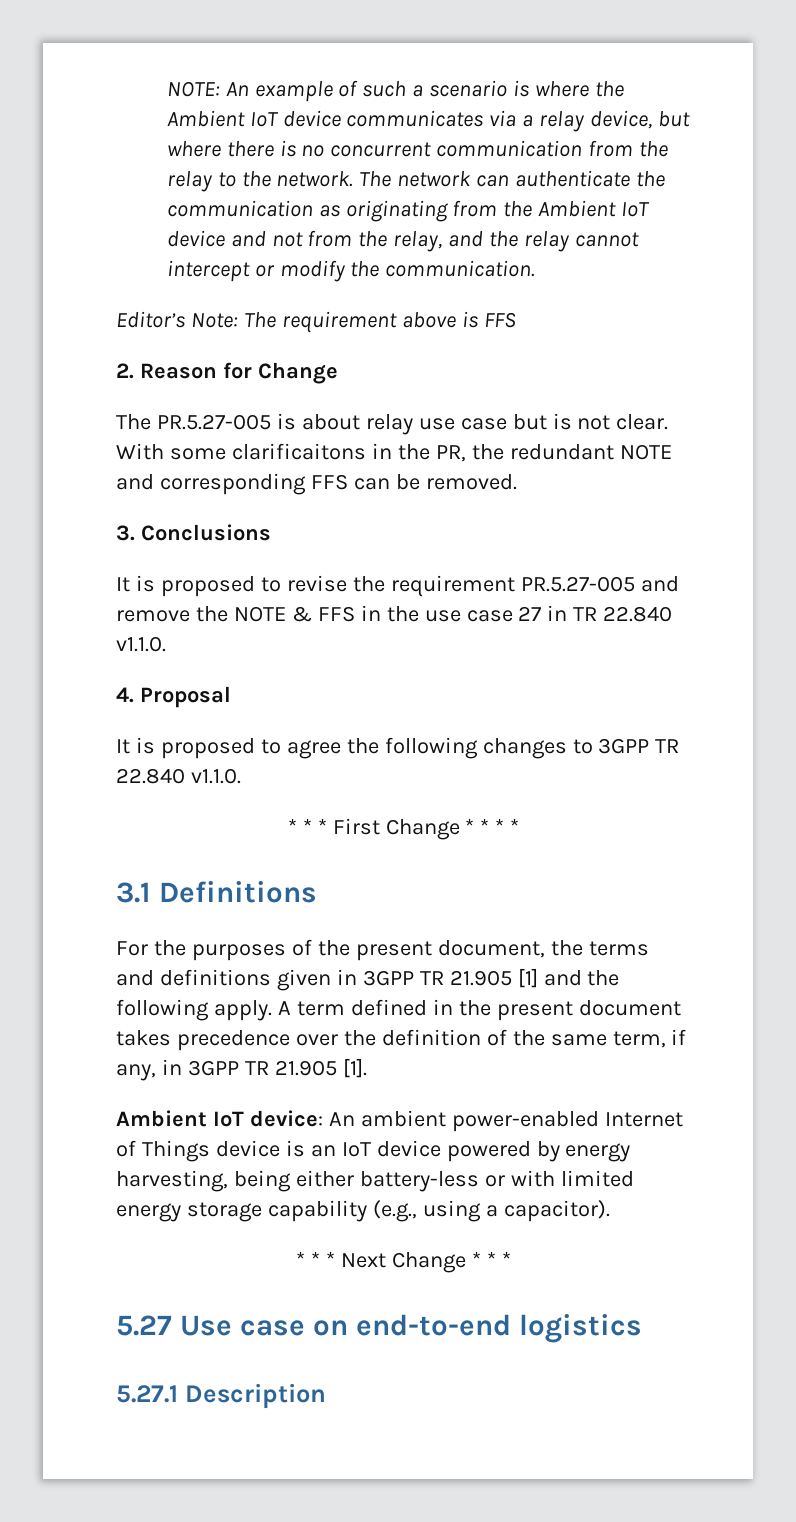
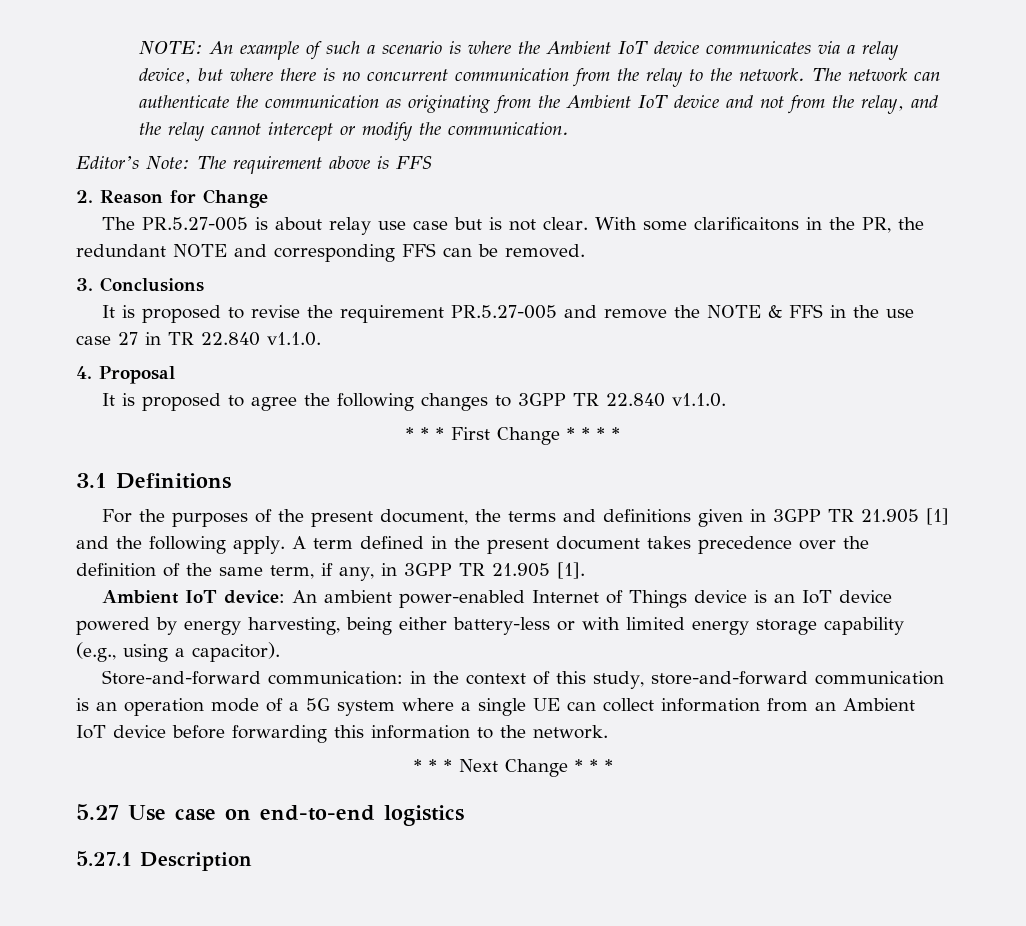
+ Store-and-forward communication: in the context of this study, store-and-forward communication is an operation mode of a 5G system where a single UE can collect information from an Ambient IoT device before forwarding this information to the network.

